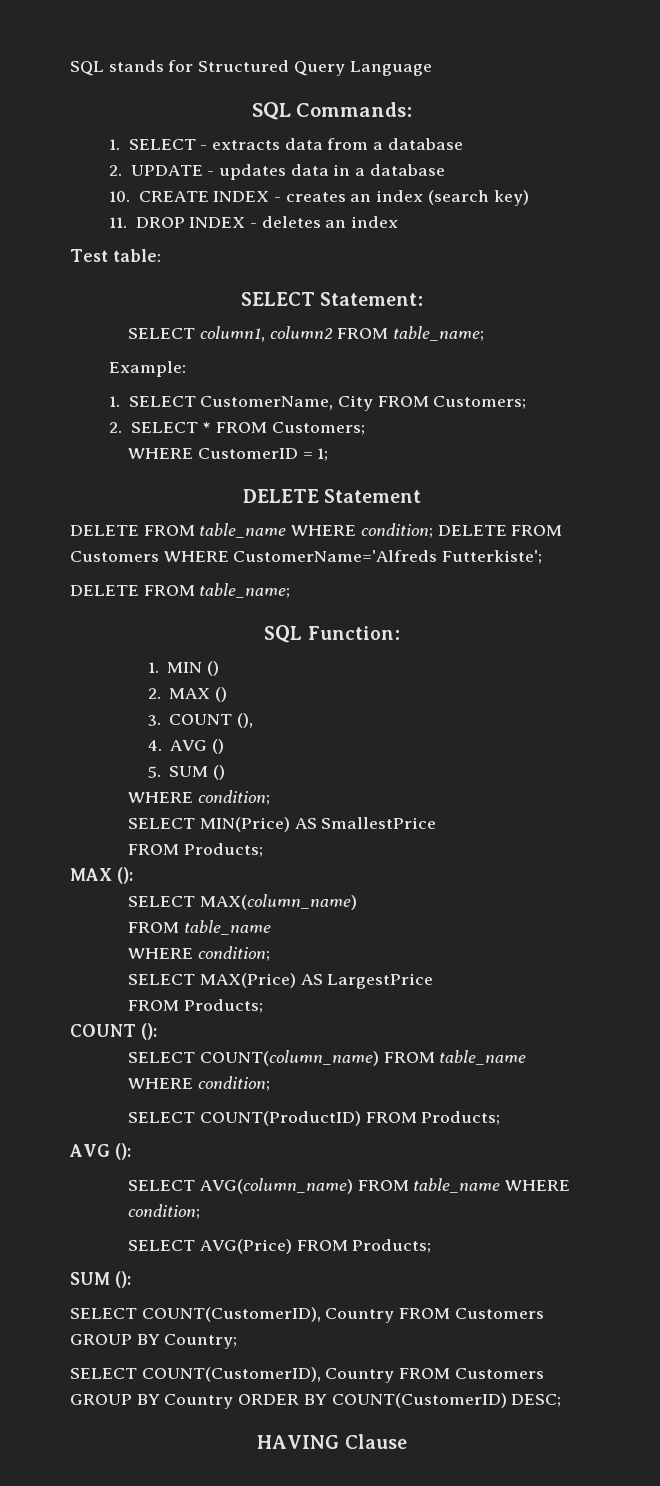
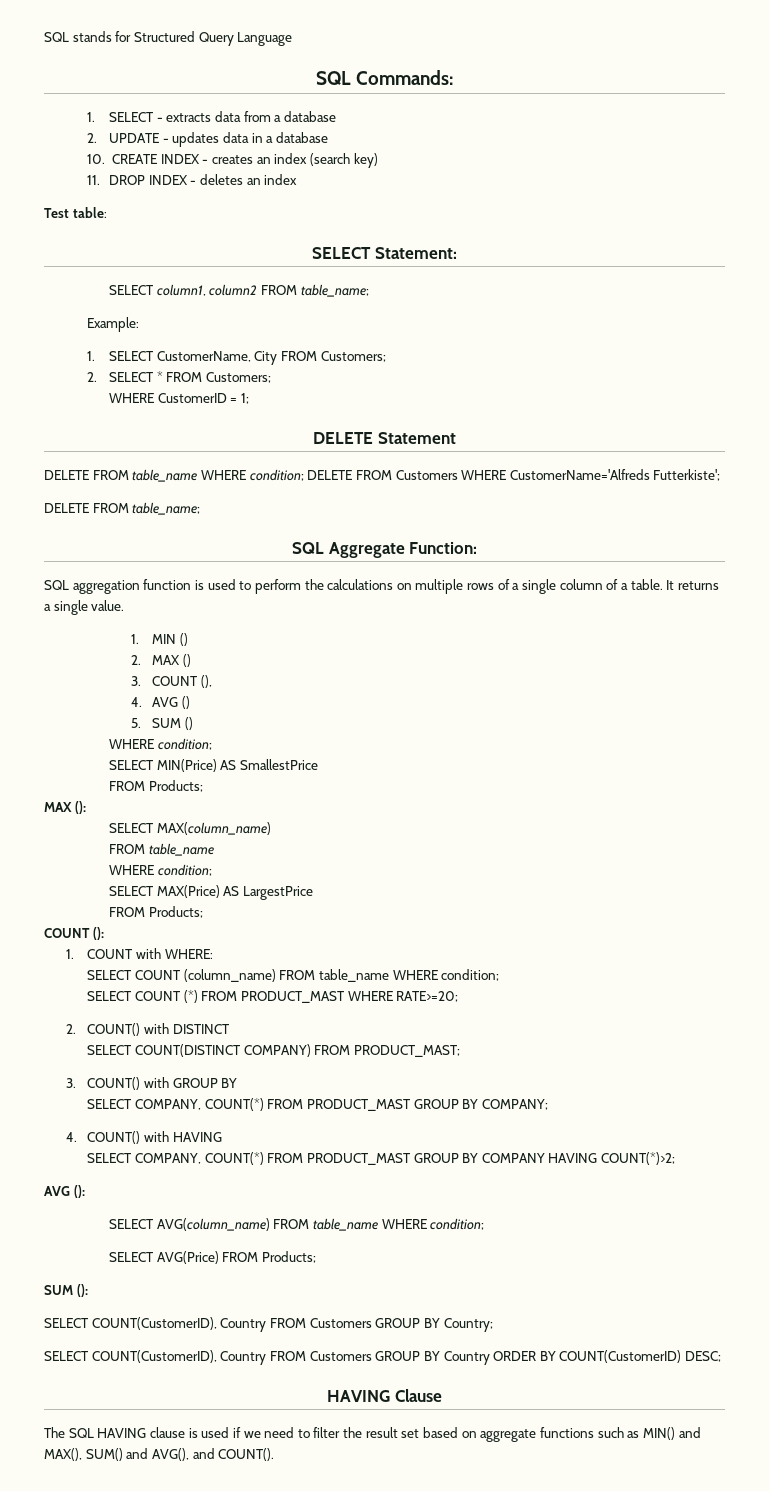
- SQL Function:
+ SQL Aggregate Function:
+ SQL aggregation function is used to perform the calculations on multiple rows of a single column of a table. It returns a single value.
- SELECT COUNT(column_name) FROM table_name WHERE condition;
- SELECT COUNT(ProductID) FROM Products;
+ 1. COUNT with WHERE:
+ SELECT COUNT (column_name) FROM table_name WHERE condition;
+ SELECT COUNT (*) FROM PRODUCT_MAST WHERE RATE>=20;
+ 2. COUNT() with DISTINCT
+ SELECT COUNT(DISTINCT COMPANY) FROM PRODUCT_MAST;
+ 3. COUNT() with GROUP BY
+ SELECT COMPANY, COUNT(*) FROM PRODUCT_MAST GROUP BY COMPANY;
+ 4. COUNT() with HAVING
+ SELECT COMPANY, COUNT(*) FROM PRODUCT_MAST GROUP BY COMPANY HAVING COUNT(*)>2;
+ The SQL HAVING clause is used if we need to filter the result set based on aggregate functions such as MIN() and MAX(), SUM() and AVG(), and COUNT().

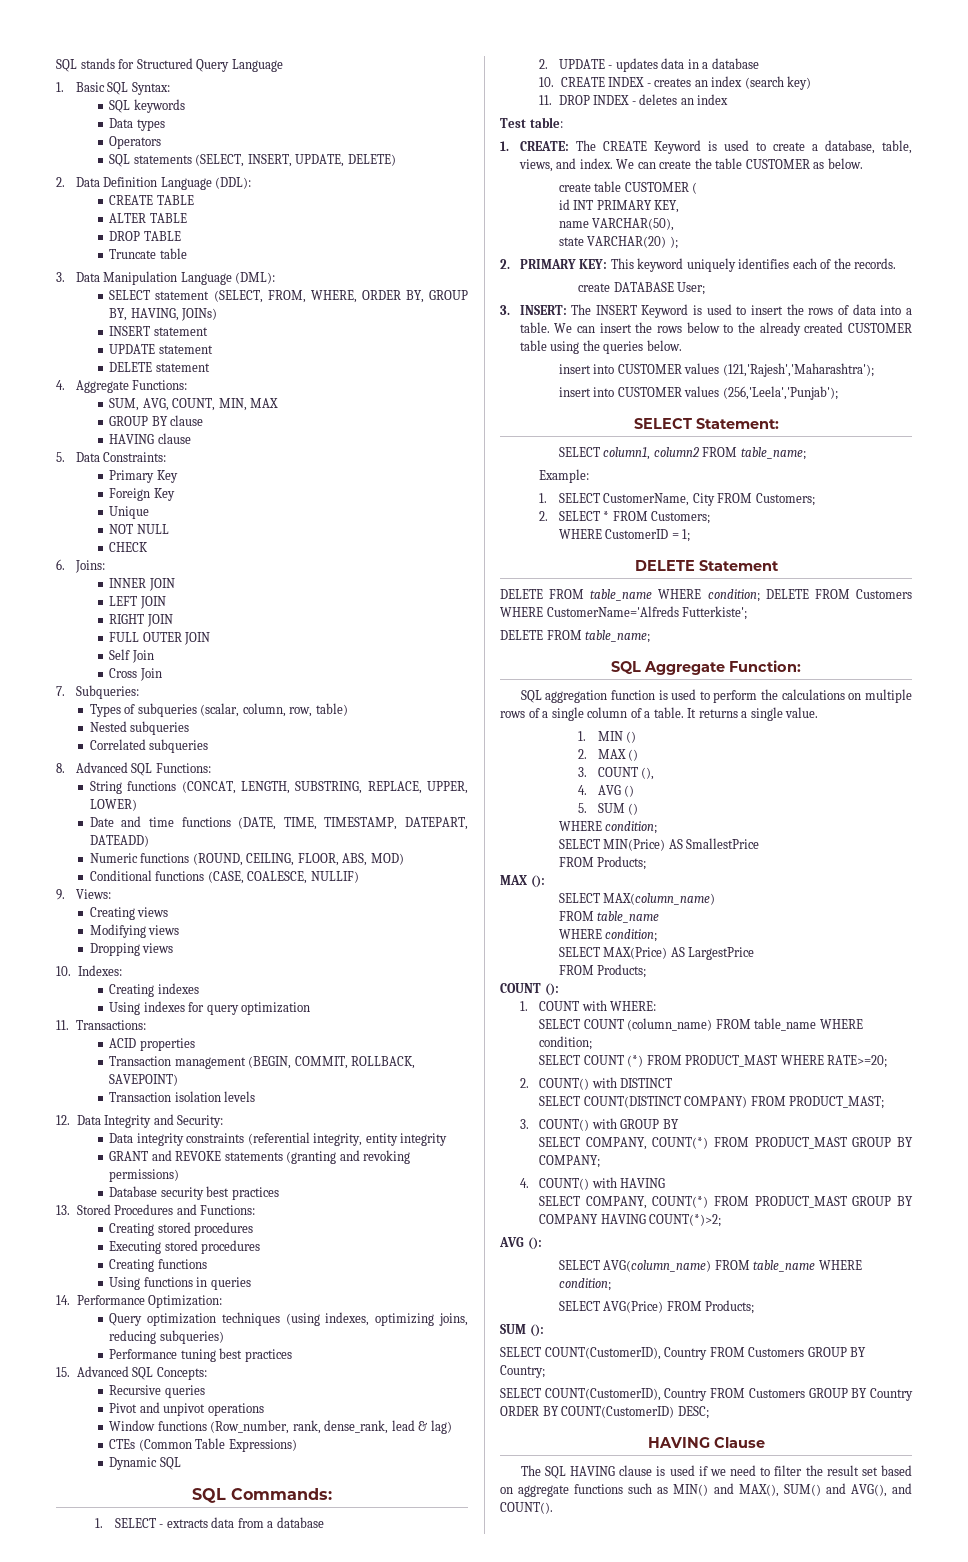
+ 1. Basic SQL Syntax:
+ SQL keywords
+ Data types
+ Operators
+ SQL statements (SELECT, INSERT, UPDATE, DELETE)
+ 2. Data Definition Language (DDL):
+ CREATE TABLE
+ ALTER TABLE
+ DROP TABLE
+ Truncate table
+ 3. Data Manipulation Language (DML):
+ SELECT statement (SELECT, FROM, WHERE, ORDER BY, GROUP BY, HAVING, JOINs)
+ INSERT statement
+ UPDATE statement
+ DELETE statement
+ 4. Aggregate Functions:
+ SUM, AVG, COUNT, MIN, MAX
+ GROUP BY clause
+ HAVING clause
+ 5. Data Constraints:
+ Primary Key
+ Foreign Key
+ Unique
+ NOT NULL
+ CHECK
+ 6. Joins:
+ INNER JOIN
+ LEFT JOIN
+ RIGHT JOIN
+ FULL OUTER JOIN
+ Self Join
+ Cross Join
+ 7. Subqueries:
+ Types of subqueries (scalar, column, row, table)
+ Nested subqueries
+ Correlated subqueries
+ 8. Advanced SQL Functions:
+ String functions (CONCAT, LENGTH, SUBSTRING, REPLACE, UPPER, LOWER)
+ Date and time functions (DATE, TIME, TIMESTAMP, DATEPART, DATEADD)
+ Numeric functions (ROUND, CEILING, FLOOR, ABS, MOD)
+ Conditional functions (CASE, COALESCE, NULLIF)
+ 9. Views:
+ Creating views
+ Modifying views
+ Dropping views
+ 10. Indexes:
+ Creating indexes
+ Using indexes for query optimization
+ 11. Transactions:
+ ACID properties
+ Transaction management (BEGIN, COMMIT, ROLLBACK, SAVEPOINT)
+ Transaction isolation levels
+ 12. Data Integrity and Security:
+ Data integrity constraints (referential integrity, entity integrity
+ GRANT and REVOKE statements (granting and revoking permissions)
+ Database security best practices
+ 13. Stored Procedures and Functions:
+ Creating stored procedures
+ Executing stored procedures
+ Creating functions
+ Using functions in queries
+ 14. Performance Optimization:
+ Query optimization techniques (using indexes, optimizing joins, reducing subqueries)
+ Performance tuning best practices
+ 15. Advanced SQL Concepts:
+ Recursive queries
+ Pivot and unpivot operations
+ Window functions (Row_number, rank, dense_rank, lead & lag)
+ CTEs (Common Table Expressions)
+ Dynamic SQL
+ 1. CREATE: The CREATE Keyword is used to create a database, table, views, and index. We can create the table CUSTOMER as below.
+ create table CUSTOMER (
+ id INT PRIMARY KEY,
+ name VARCHAR(50),
+ state VARCHAR(20) );
+ 2. PRIMARY KEY: This keyword uniquely identifies each of the records.
+ create DATABASE User;
+ 3. INSERT: The INSERT Keyword is used to insert the rows of data into a table. We can insert the rows below to the already created CUSTOMER table using the queries below.
+ insert into CUSTOMER values (121,'Rajesh','Maharashtra');
+ insert into CUSTOMER values (256,'Leela','Punjab');

